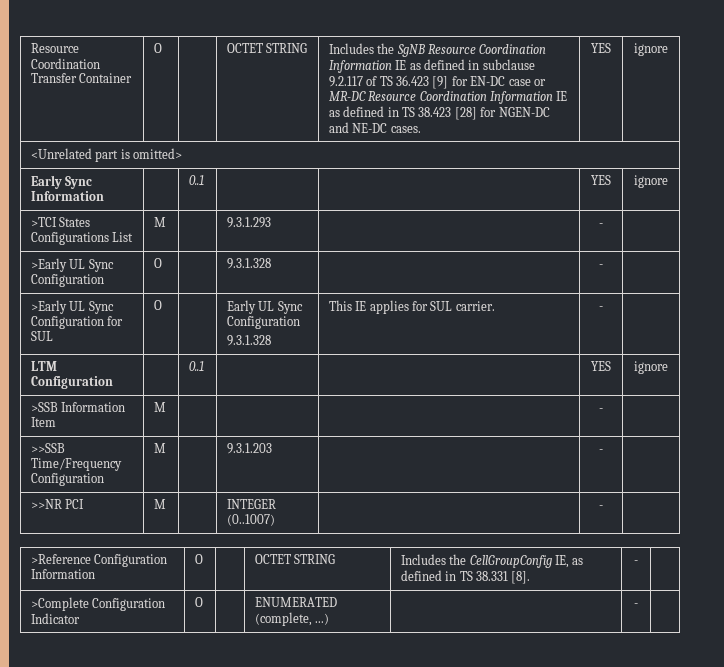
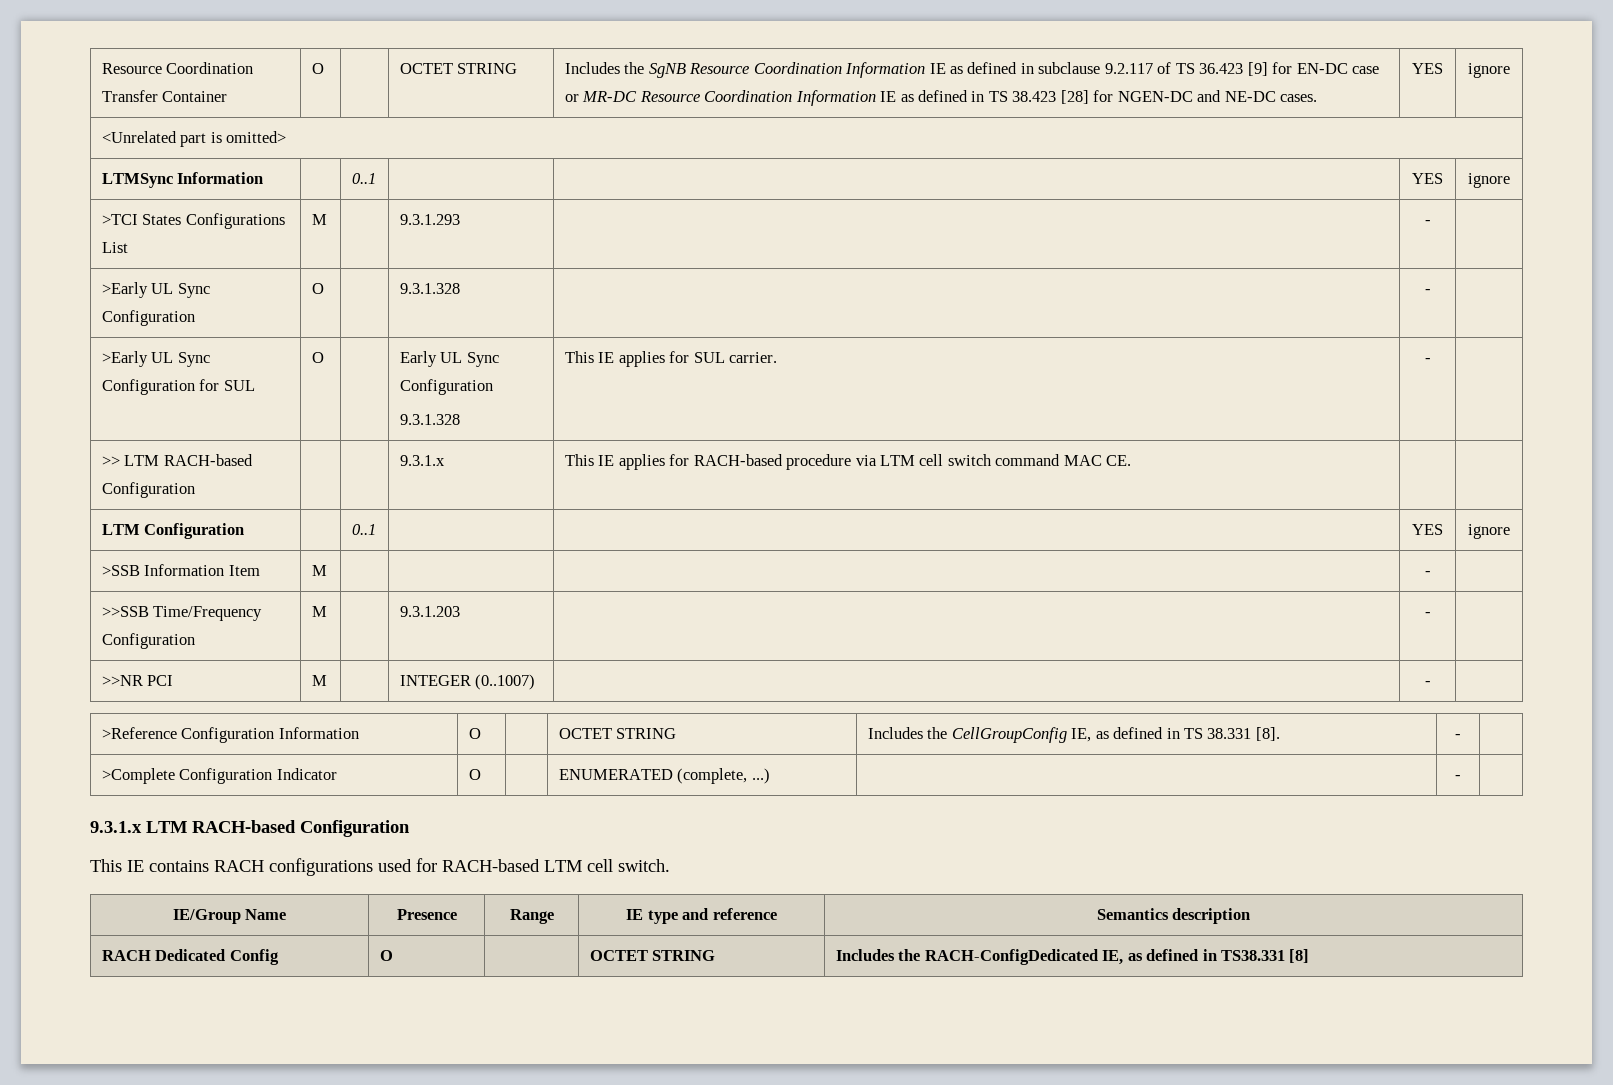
- Early Sync Information | | 0..1 | | | YES | ignore
+ LTMSync Information | | 0..1 | | | YES | ignore
+ >> LTM RACH-based Configuration | | | 9.3.1.x | This IE applies for RACH-based procedure via LTM cell switch command MAC CE. | |
+ 9.3.1.x LTM RACH-based Configuration
+ This IE contains RACH configurations used for RACH-based LTM cell switch.
+ IE/Group Name | Presence | Range | IE type and reference | Semantics description
+ RACH Dedicated Config | O | | OCTET STRING | Includes the RACH-ConfigDedicated IE, as defined in TS38.331 [8]

